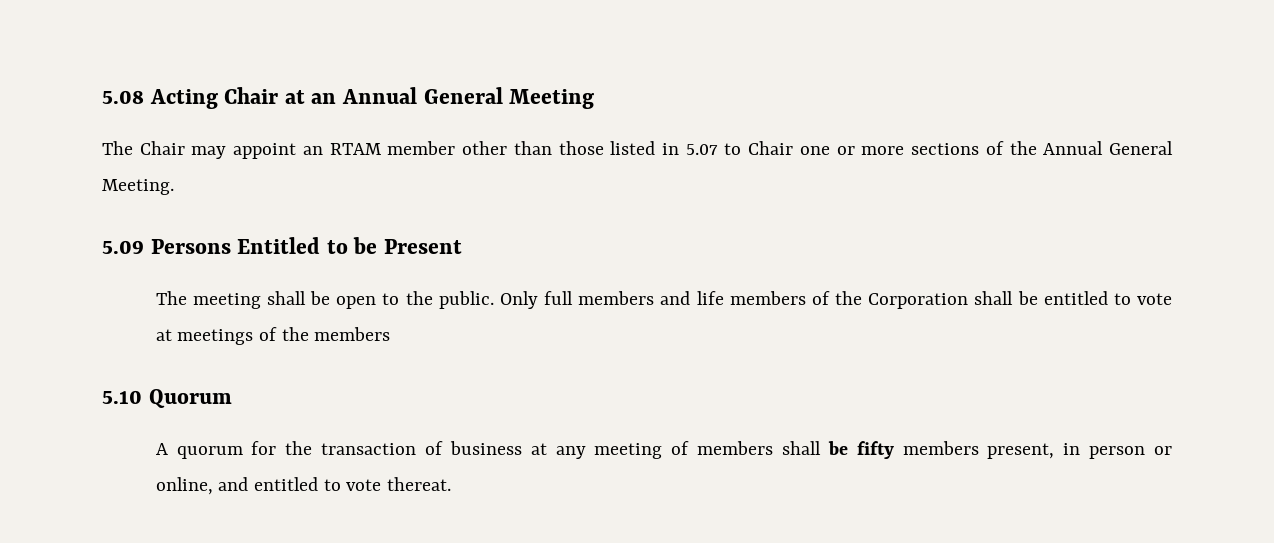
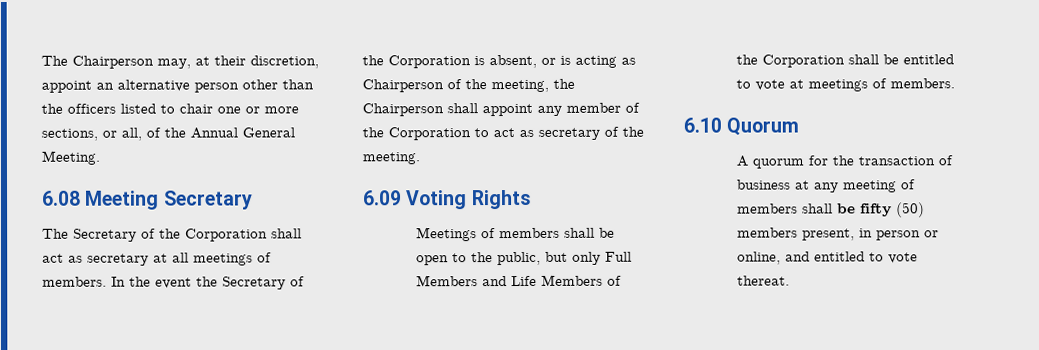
- 5.08 Acting Chair at an Annual General Meeting
- The Chair may appoint an RTAM member other than those listed in 5.07 to Chair one or more sections of the Annual General Meeting.
+ The Chairperson may, at their discretion, appoint an alternative person other than the officers listed to chair one or more sections, or all, of the Annual General Meeting.
- 5.09 Persons Entitled to be Present
- The meeting shall be open to the public. Only full members and life members of the Corporation shall be entitled to vote at meetings of the members
- 5.10 Quorum
+ 6.08 Meeting Secretary
+ The Secretary of the Corporation shall act as secretary at all meetings of members. In the event the Secretary of the Corporation is absent, or is acting as Chairperson of the meeting, the Chairperson shall appoint any member of the Corporation to act as secretary of the meeting.
+ 6.09 Voting Rights
+ Meetings of members shall be open to the public, but only Full Members and Life Members of the Corporation shall be entitled to vote at meetings of members.
+ 6.10 Quorum
- A quorum for the transaction of business at any meeting of members shall be fifty members present, in person or online, and entitled to vote thereat.
+ A quorum for the transaction of business at any meeting of members shall be fifty (50) members present, in person or online, and entitled to vote thereat.

